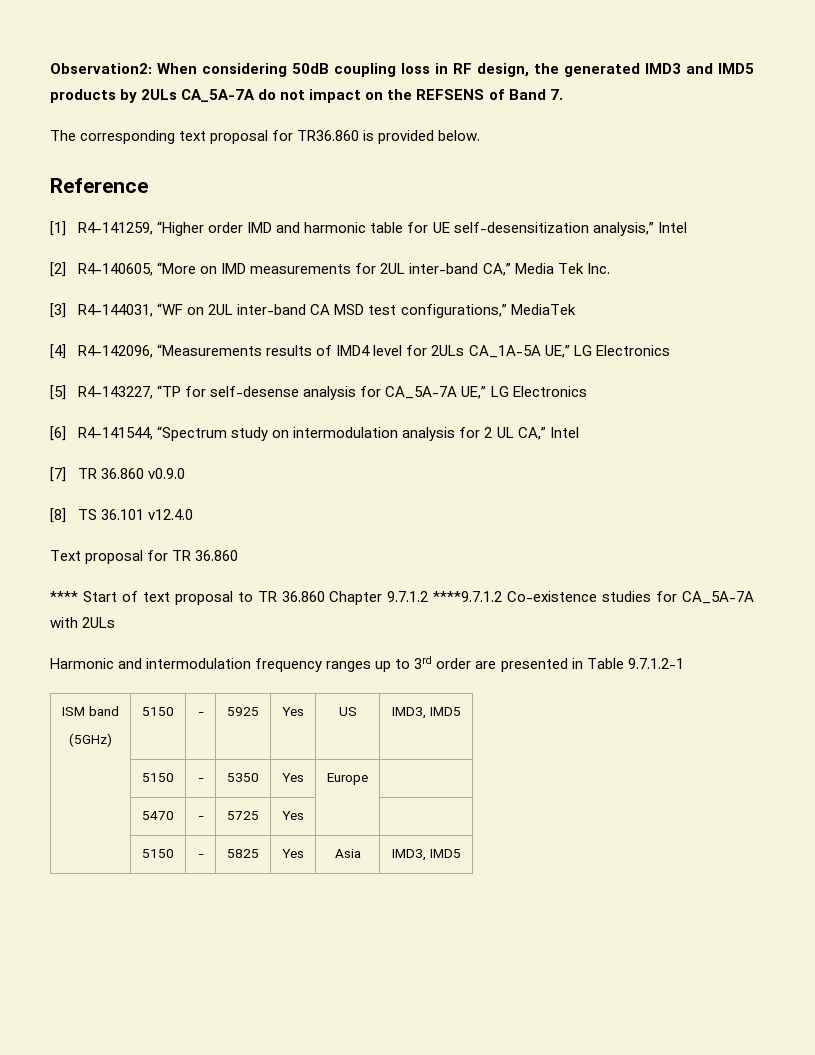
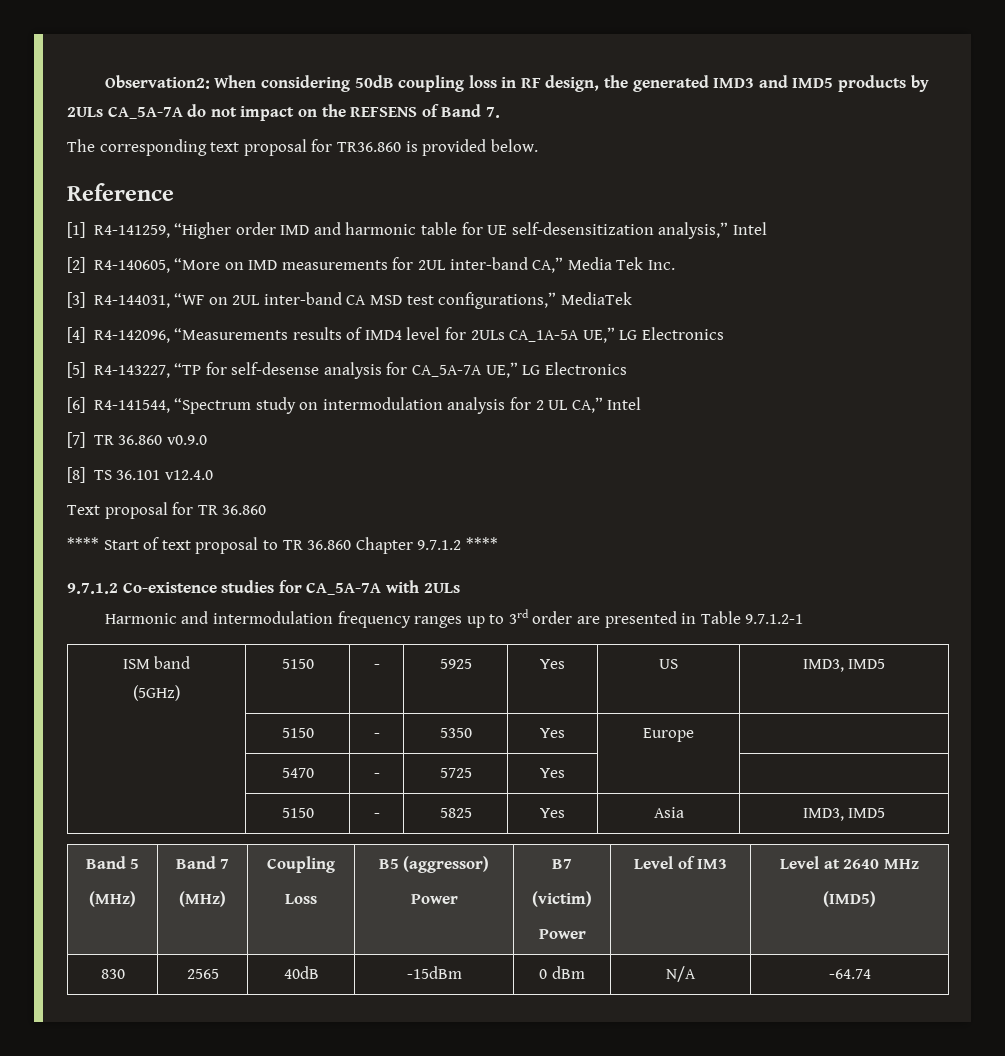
- **** Start of text proposal to TR 36.860 Chapter 9.7.1.2 ****9.7.1.2 Co-existence studies for CA_5A-7A with 2ULs
+ **** Start of text proposal to TR 36.860 Chapter 9.7.1.2 ****
+ 9.7.1.2 Co-existence studies for CA_5A-7A with 2ULs
+ Band 5
+ (MHz) | Band 7
+ (MHz) | Coupling
+ Loss | B5 (aggressor)
+ Power | B7
+ (victim)
+ Power | Level of IM3 | Level at 2640 MHz
+ (IMD5)
+ 830 | 2565 | 40dB | -15dBm | 0 dBm | N/A | -64.74

